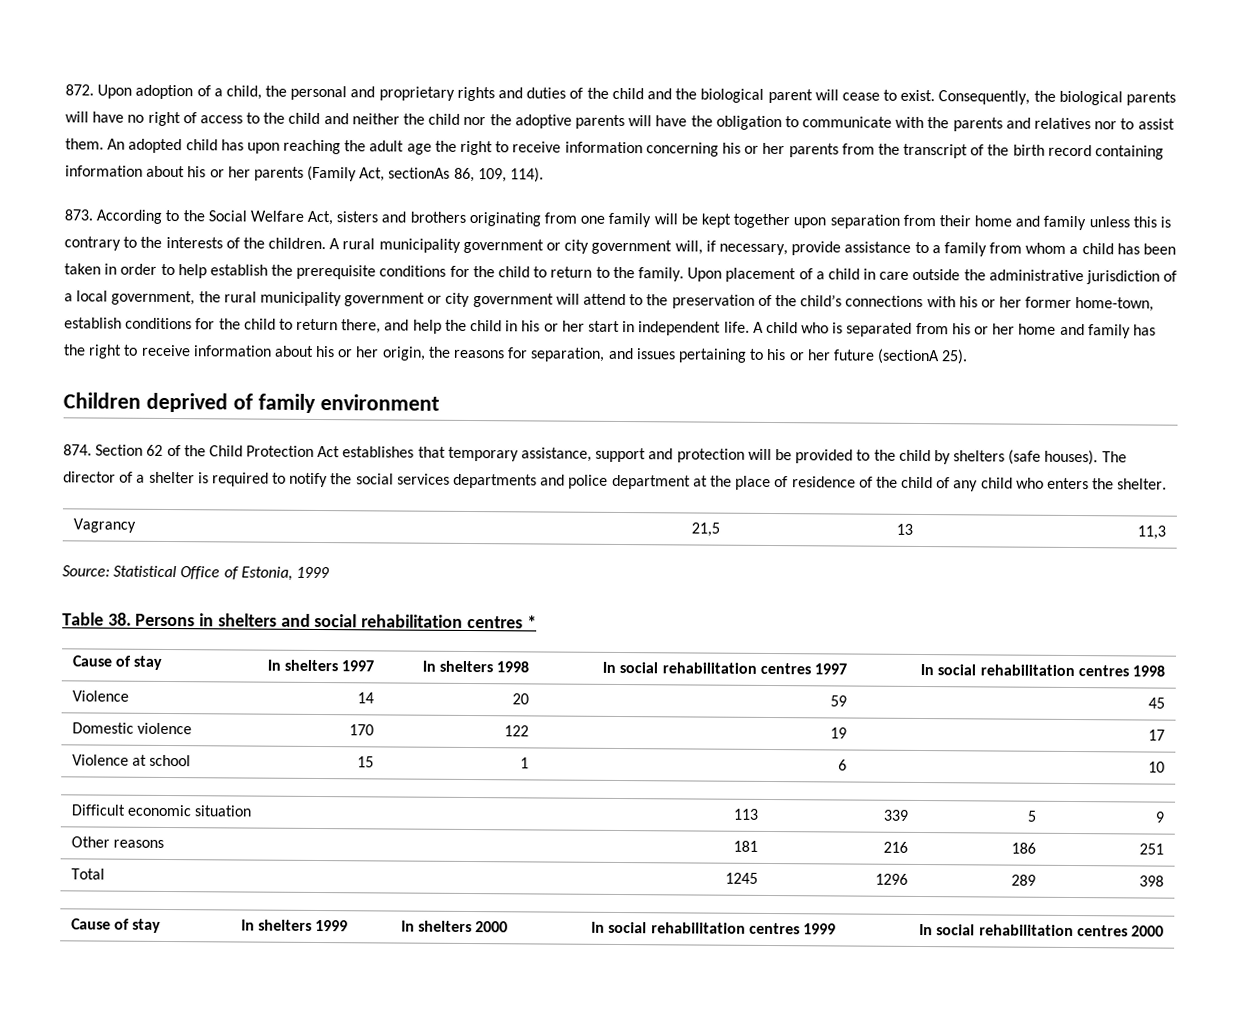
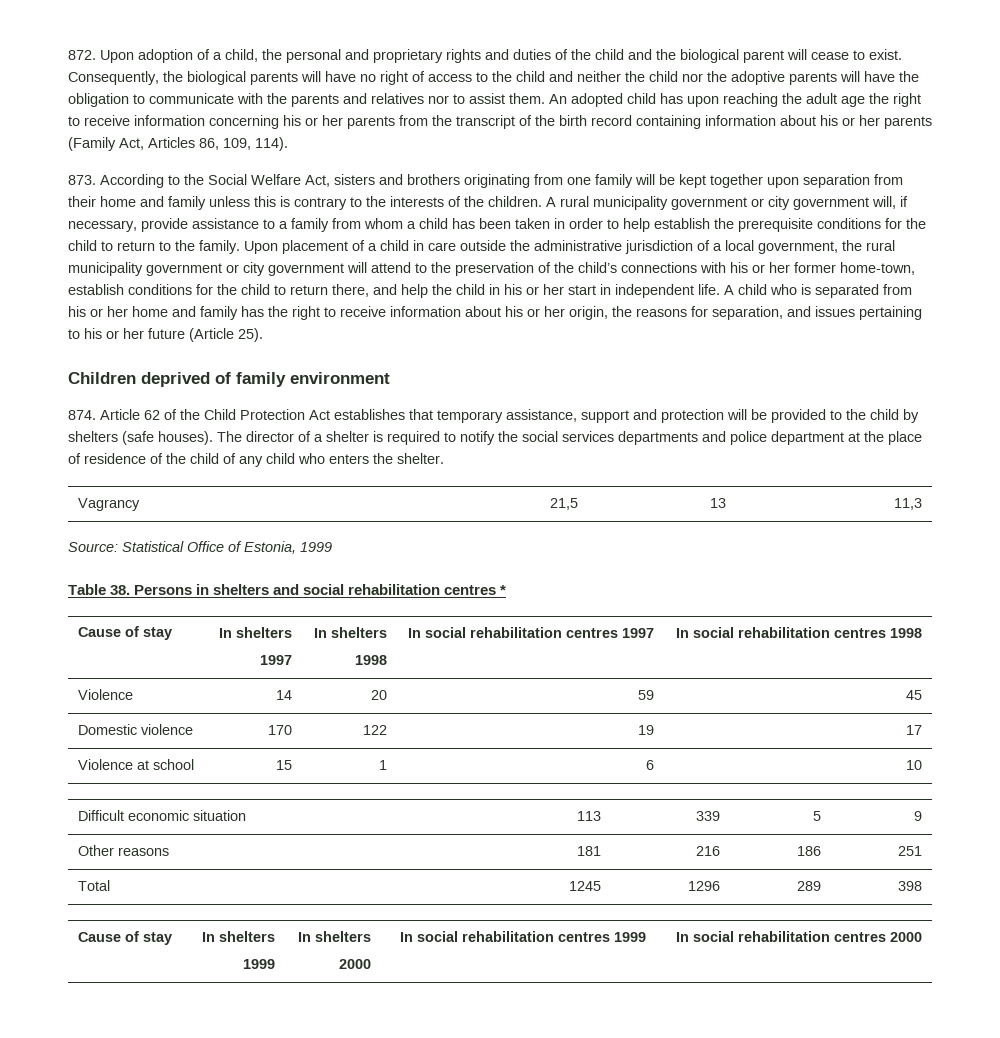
- An adopted child has upon reaching the adult age the right to receive information concerning his or her parents from the transcript of the birth record containing information about his or her parents (Family Act, sectionAs 86, 109, 114).
+ An adopted child has upon reaching the adult age the right to receive information concerning his or her parents from the transcript of the birth record containing information about his or her parents (Family Act, Articles 86, 109, 114).
- A child who is separated from his or her home and family has the right to receive information about his or her origin, the reasons for separation, and issues pertaining to his or her future (sectionA 25).
+ A child who is separated from his or her home and family has the right to receive information about his or her origin, the reasons for separation, and issues pertaining to his or her future (Article 25).
- 874. Section 62 of the Child Protection Act establishes that temporary assistance, support and protection will be provided to the child by shelters (safe houses).
+ 874. Article 62 of the Child Protection Act establishes that temporary assistance, support and protection will be provided to the child by shelters (safe houses).
  Table 38. Persons in shelters and social rehabilitation centres *
- Cause of stay | In shelters 1997 | In shelters 1998 | In social rehabilitation centres 1997 | In social rehabilitation centres 1998
+ Cause of stay | In shelters
+ 1997 | In shelters
+ 1998 | In social rehabilitation centres 1997 | In social rehabilitation centres 1998
  Total | 1245 | 1296 | 289 | 398
- Cause of stay | In shelters 1999 | In shelters 2000 | In social rehabilitation centres 1999 | In social rehabilitation centres 2000
+ Cause of stay | In shelters
+ 1999 | In shelters
+ 2000 | In social rehabilitation centres 1999 | In social rehabilitation centres 2000

